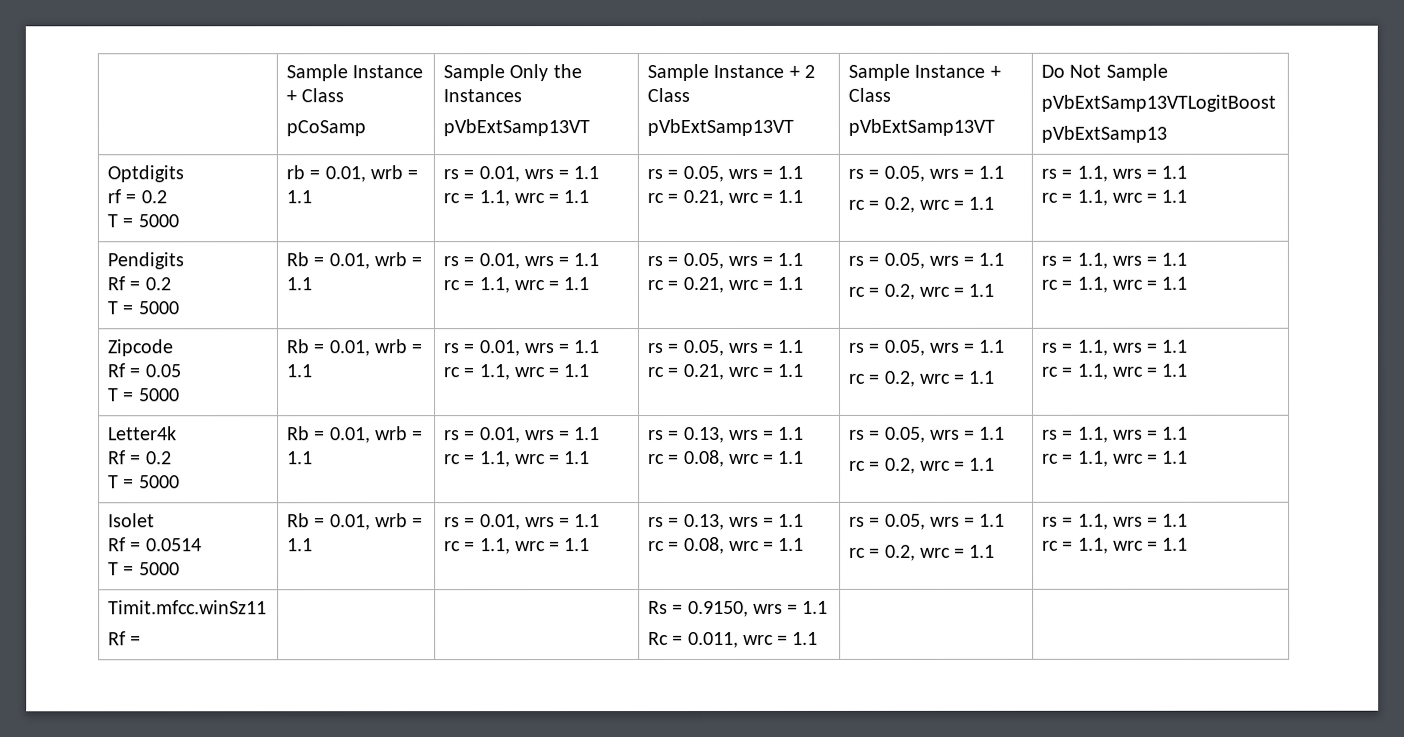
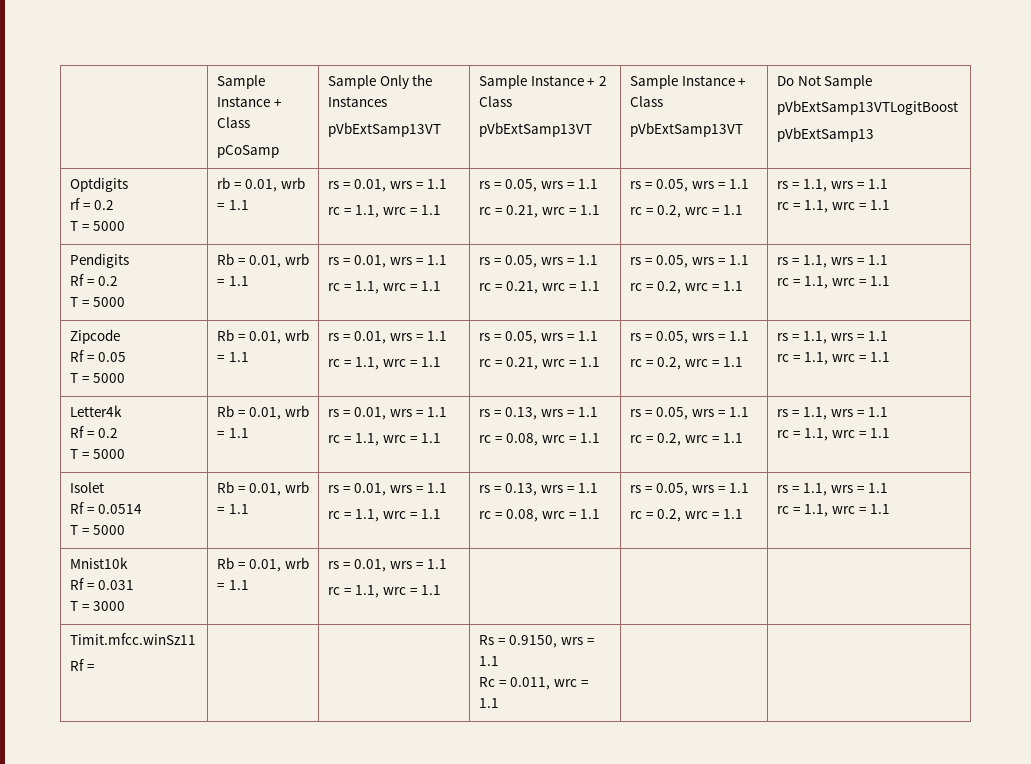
+ Mnist10k
+ Rf = 0.031
+ T = 3000 | Rb = 0.01, wrb = 1.1 | rs = 0.01, wrs = 1.1
+ rc = 1.1, wrc = 1.1 | | |

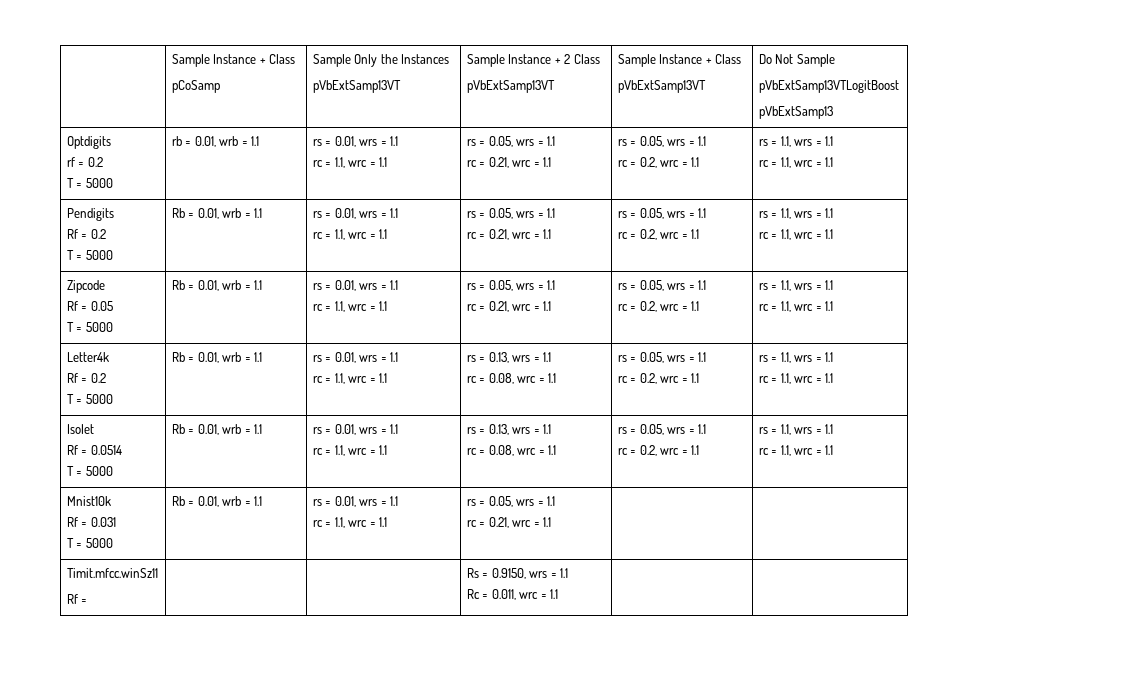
  Mnist10k
  Rf = 0.031
- T = 3000 | Rb = 0.01, wrb = 1.1 | rs = 0.01, wrs = 1.1
- rc = 1.1, wrc = 1.1 | | |
+ T = 5000 | Rb = 0.01, wrb = 1.1 | rs = 0.01, wrs = 1.1
+ rc = 1.1, wrc = 1.1 | rs = 0.05, wrs = 1.1
+ rc = 0.21, wrc = 1.1 | |

